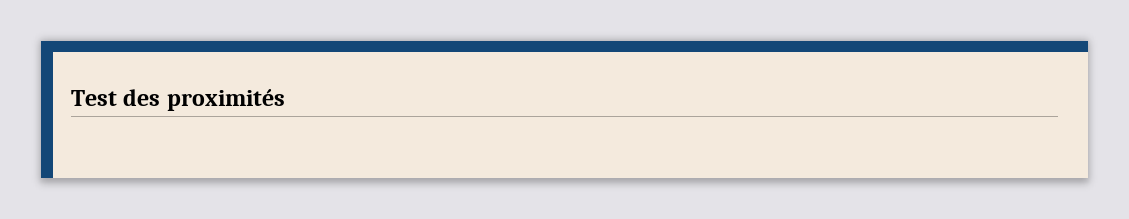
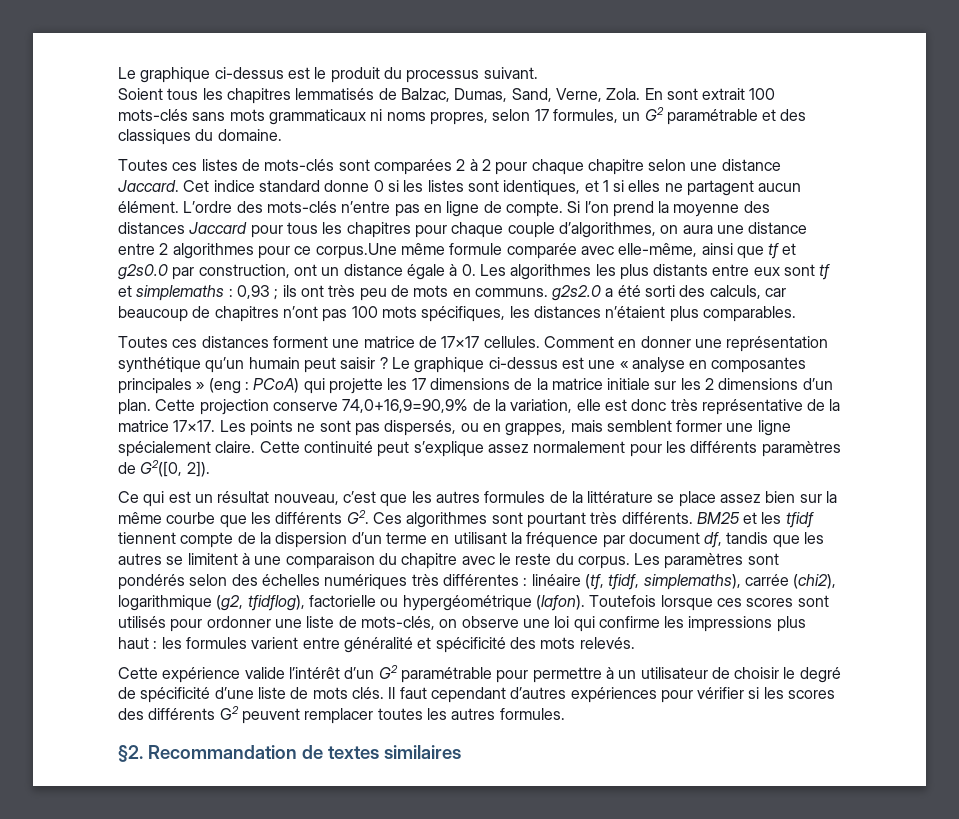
- Test des proximités
+ Le graphique ci-dessus est le produit du processus suivant.
+ Soient tous les chapitres lemmatisés de Balzac, Dumas, Sand, Verne, Zola. En sont extrait 100 mots-clés sans mots grammaticaux ni noms propres, selon 17 formules, un G2 paramétrable et des classiques du domaine.
+ Toutes ces listes de mots-clés sont comparées 2 à 2 pour chaque chapitre selon une distance Jaccard. Cet indice standard donne 0 si les listes sont identiques, et 1 si elles ne partagent aucun élément. L’ordre des mots-clés n’entre pas en ligne de compte. Si l’on prend la moyenne des distances Jaccard pour tous les chapitres pour chaque couple d’algorithmes, on aura une distance entre 2 algorithmes pour ce corpus.Une même formule comparée avec elle-même, ainsi que tf et g2s0.0 par construction, ont un distance égale à 0. Les algorithmes les plus distants entre eux sont tf et simplemaths : 0,93 ; ils ont très peu de mots en communs. g2s2.0 a été sorti des calculs, car beaucoup de chapitres n’ont pas 100 mots spécifiques, les distances n’étaient plus comparables.
+ Toutes ces distances forment une matrice de 17×17 cellules. Comment en donner une représentation synthétique qu’un humain peut saisir ? Le graphique ci-dessus est une « analyse en composantes principales » (eng : PCoA) qui projette les 17 dimensions de la matrice initiale sur les 2 dimensions d’un plan. Cette projection conserve 74,0+16,9=90,9% de la variation, elle est donc très représentative de la matrice 17×17. Les points ne sont pas dispersés, ou en grappes, mais semblent former une ligne spécialement claire. Cette continuité peut s’explique assez normalement pour les différents paramètres de G2([0, 2]).
+ Ce qui est un résultat nouveau, c’est que les autres formules de la littérature se place assez bien sur la même courbe que les différents G2. Ces algorithmes sont pourtant très différents. BM25 et les tfidf tiennent compte de la dispersion d’un terme en utilisant la fréquence par document df, tandis que les autres se limitent à une comparaison du chapitre avec le reste du corpus. Les paramètres sont pondérés selon des échelles numériques très différentes : linéaire (tf, tfidf, simplemaths), carrée (chi2), logarithmique (g2, tfidflog), factorielle ou hypergéométrique (lafon). Toutefois lorsque ces scores sont utilisés pour ordonner une liste de mots-clés, on observe une loi qui confirme les impressions plus haut : les formules varient entre généralité et spécificité des mots relevés.
+ Cette expérience valide l’intérêt d’un G2 paramétrable pour permettre à un utilisateur de choisir le degré de spécificité d’une liste de mots clés. Il faut cependant d’autres expériences pour vérifier si les scores des différents G2 peuvent remplacer toutes les autres formules.
+ §2. Recommandation de textes similaires

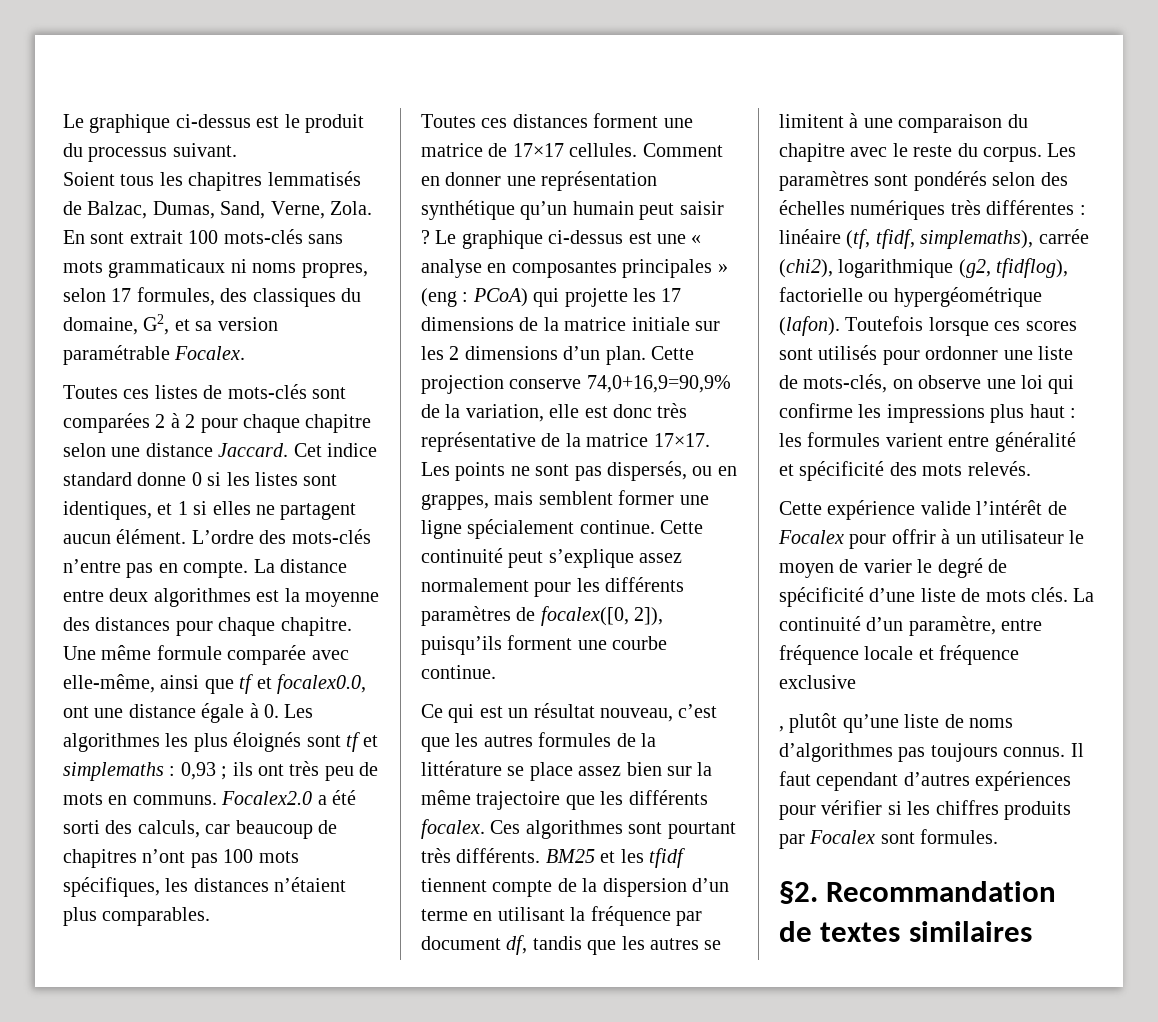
- En sont extrait 100 mots-clés sans mots grammaticaux ni noms propres, selon 17 formules, un G2 paramétrable et des classiques du domaine.
+ En sont extrait 100 mots-clés sans mots grammaticaux ni noms propres, selon 17 formules, des classiques du domaine, G2, et sa version paramétrable Focalex.
- L’ordre des mots-clés n’entre pas en ligne de compte. Si l’on prend la moyenne des distances Jaccard pour tous les chapitres pour chaque couple d’algorithmes, on aura une distance entre 2 algorithmes pour ce corpus.Une même formule comparée avec elle-même, ainsi que tf et g2s0.0 par construction, ont un distance égale à 0. Les algorithmes les plus distants entre eux sont tf et simplemaths : 0,93 ; ils ont très peu de mots en communs. g2s2.0 a été sorti des calculs, car beaucoup de chapitres n’ont pas 100 mots spécifiques, les distances n’étaient plus comparables.
+ L’ordre des mots-clés n’entre pas en compte. La distance entre deux algorithmes est la moyenne des distances pour chaque chapitre. Une même formule comparée avec elle-même, ainsi que tf et focalex0.0, ont une distance égale à 0. Les algorithmes les plus éloignés sont tf et simplemaths : 0,93 ; ils ont très peu de mots en communs. Focalex2.0 a été sorti des calculs, car beaucoup de chapitres n’ont pas 100 mots spécifiques, les distances n’étaient plus comparables.
- Les points ne sont pas dispersés, ou en grappes, mais semblent former une ligne spécialement claire.
+ Les points ne sont pas dispersés, ou en grappes, mais semblent former une ligne spécialement continue.
- Cette continuité peut s’explique assez normalement pour les différents paramètres de G2([0, 2]).
+ Cette continuité peut s’explique assez normalement pour les différents paramètres de focalex([0, 2]), puisqu’ils forment une courbe continue.
- Ce qui est un résultat nouveau, c’est que les autres formules de la littérature se place assez bien sur la même courbe que les différents G2. Ces algorithmes sont pourtant très différents.
+ Ce qui est un résultat nouveau, c’est que les autres formules de la littérature se place assez bien sur la même trajectoire que les différents focalex. Ces algorithmes sont pourtant très différents.
- Cette expérience valide l’intérêt d’un G2 paramétrable pour permettre à un utilisateur de choisir le degré de spécificité d’une liste de mots clés.
+ Cette expérience valide l’intérêt de Focalex pour offrir à un utilisateur le moyen de varier le degré de spécificité d’une liste de mots clés.
+ La continuité d’un paramètre, entre fréquence locale et fréquence exclusive
+ , plutôt qu’une liste de noms d’algorithmes pas toujours connus.
- Il faut cependant d’autres expériences pour vérifier si les scores des différents G2 peuvent remplacer toutes les autres formules.
+ Il faut cependant d’autres expériences pour vérifier si les chiffres produits par Focalex sont formules.

